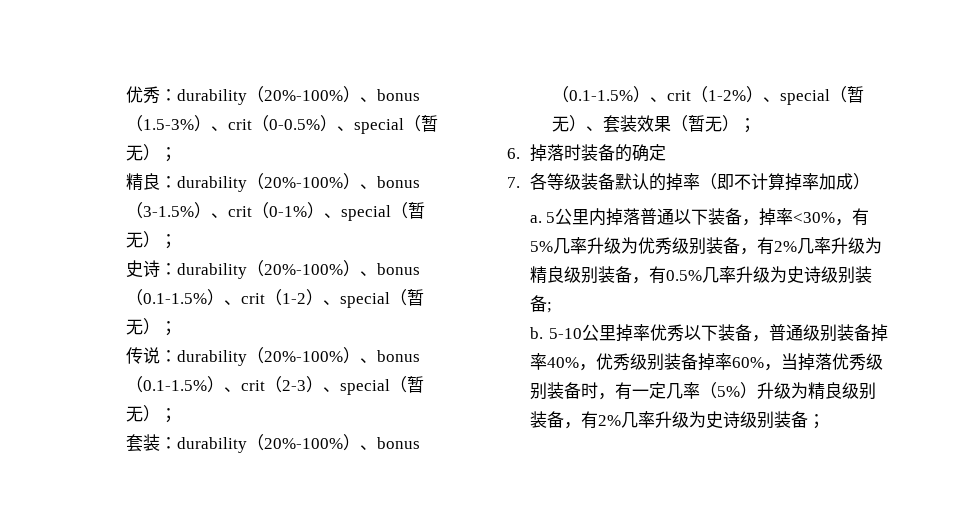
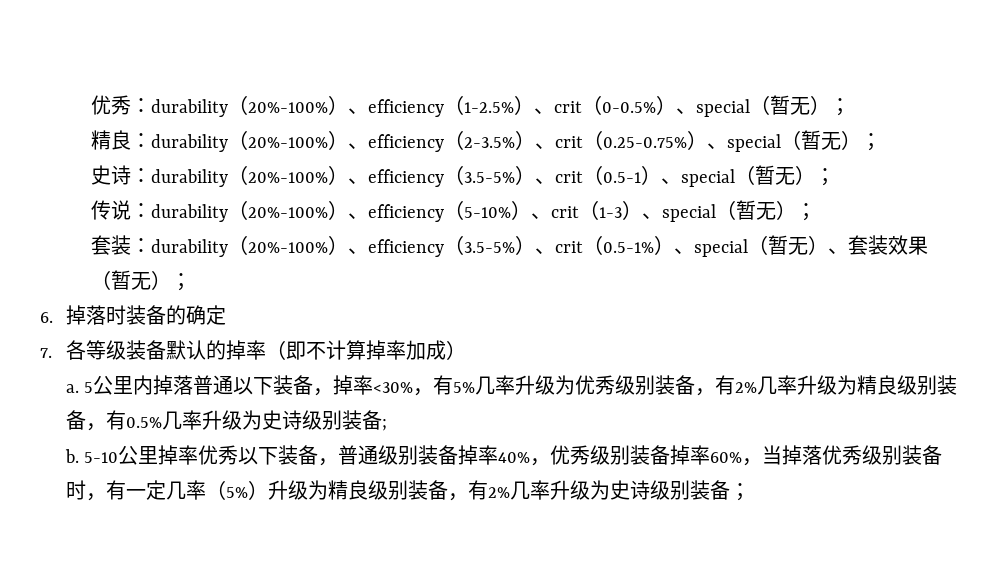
- 优秀：durability（20%-100%）、bonus（1.5-3%）、crit（0-0.5%）、special（暂无）；
+ 优秀：durability（20%-100%）、efficiency（1-2.5%）、crit（0-0.5%）、special（暂无）；
- 精良：durability（20%-100%）、bonus（3-1.5%）、crit（0-1%）、special（暂无）；
+ 精良：durability（20%-100%）、efficiency（2-3.5%）、crit（0.25-0.75%）、special（暂无）；
- 史诗：durability（20%-100%）、bonus（0.1-1.5%）、crit（1-2）、special（暂无）；
+ 史诗：durability（20%-100%）、efficiency（3.5-5%）、crit（0.5-1）、special（暂无）；
- 传说：durability（20%-100%）、bonus（0.1-1.5%）、crit（2-3）、special（暂无）；
+ 传说：durability（20%-100%）、efficiency（5-10%）、crit（1-3）、special（暂无）；
- 套装：durability（20%-100%）、bonus（0.1-1.5%）、crit（1-2%）、special（暂无）、套装效果（暂无）；
+ 套装：durability（20%-100%）、efficiency（3.5-5%）、crit（0.5-1%）、special（暂无）、套装效果（暂无）；

